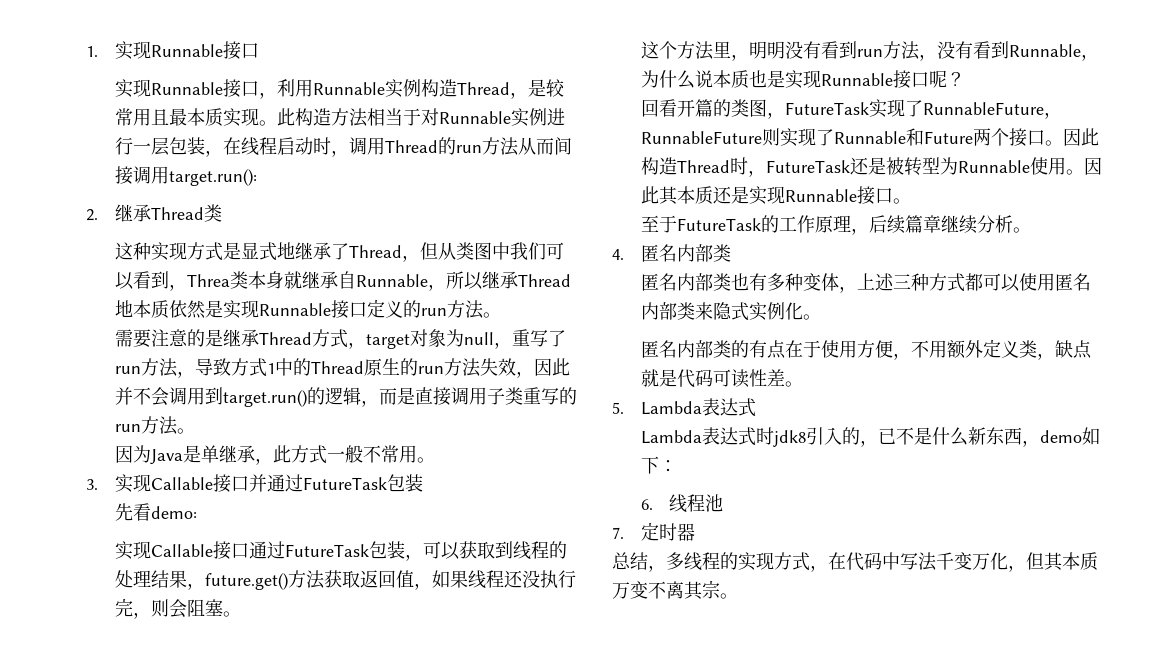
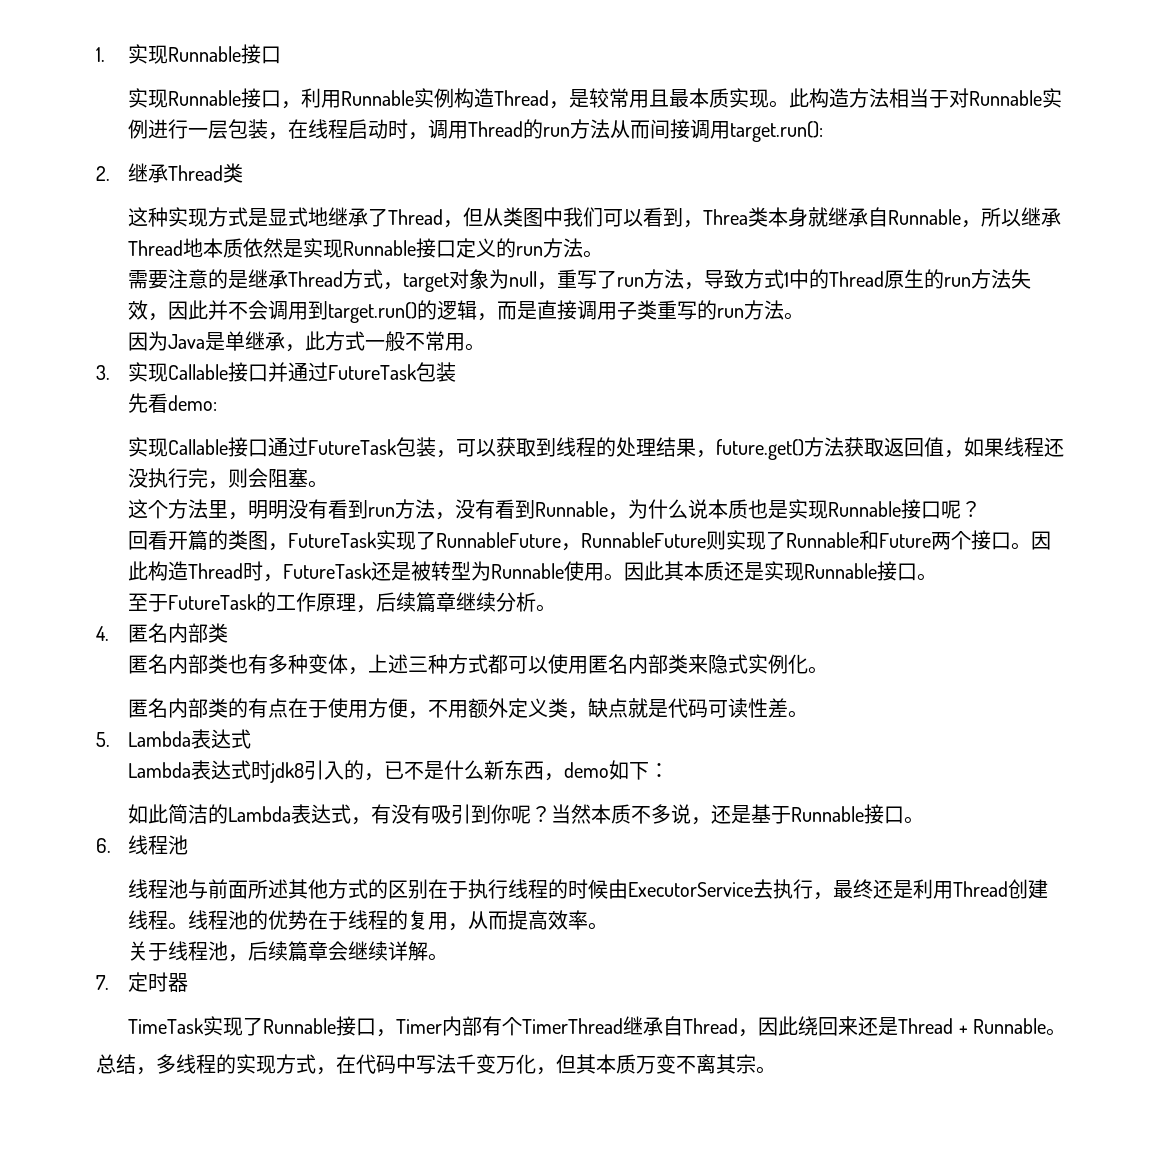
+ 如此简洁的Lambda表达式，有没有吸引到你呢？当然本质不多说，还是基于Runnable接口。
  6.线程池
+ 线程池与前面所述其他方式的区别在于执行线程的时候由ExecutorService去执行，最终还是利用Thread创建线程。线程池的优势在于线程的复用，从而提高效率。
+ 关于线程池，后续篇章会继续详解。
  7.定时器
+ TimeTask实现了Runnable接口，Timer内部有个TimerThread继承自Thread，因此绕回来还是Thread + Runnable。

